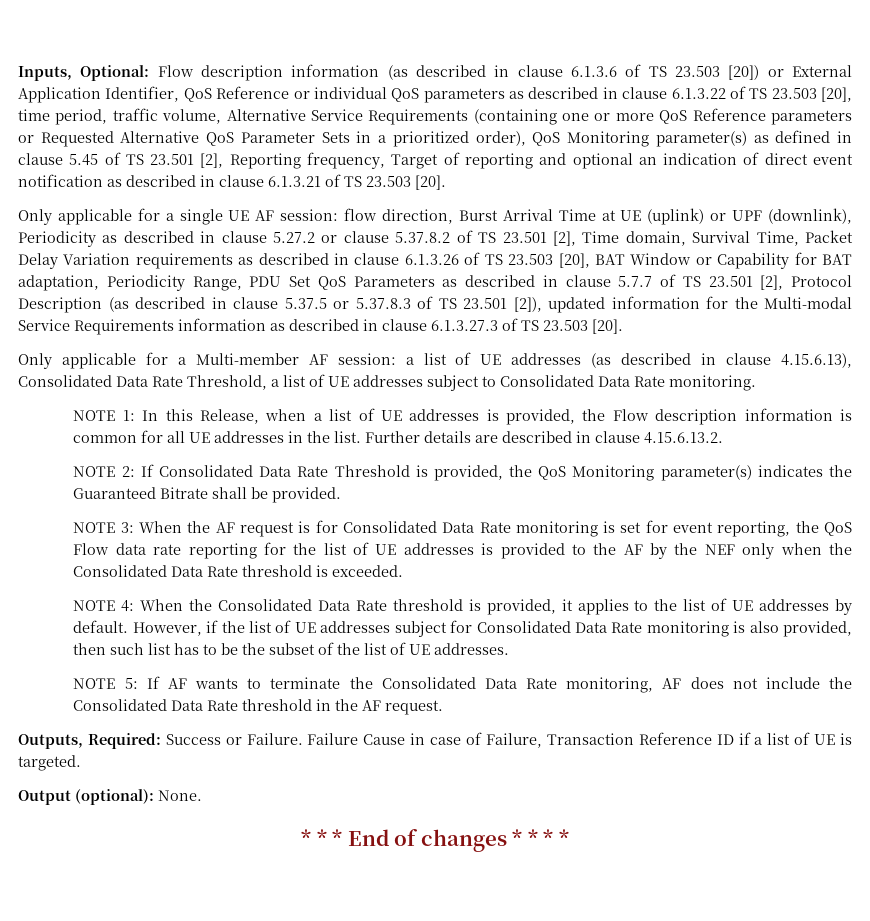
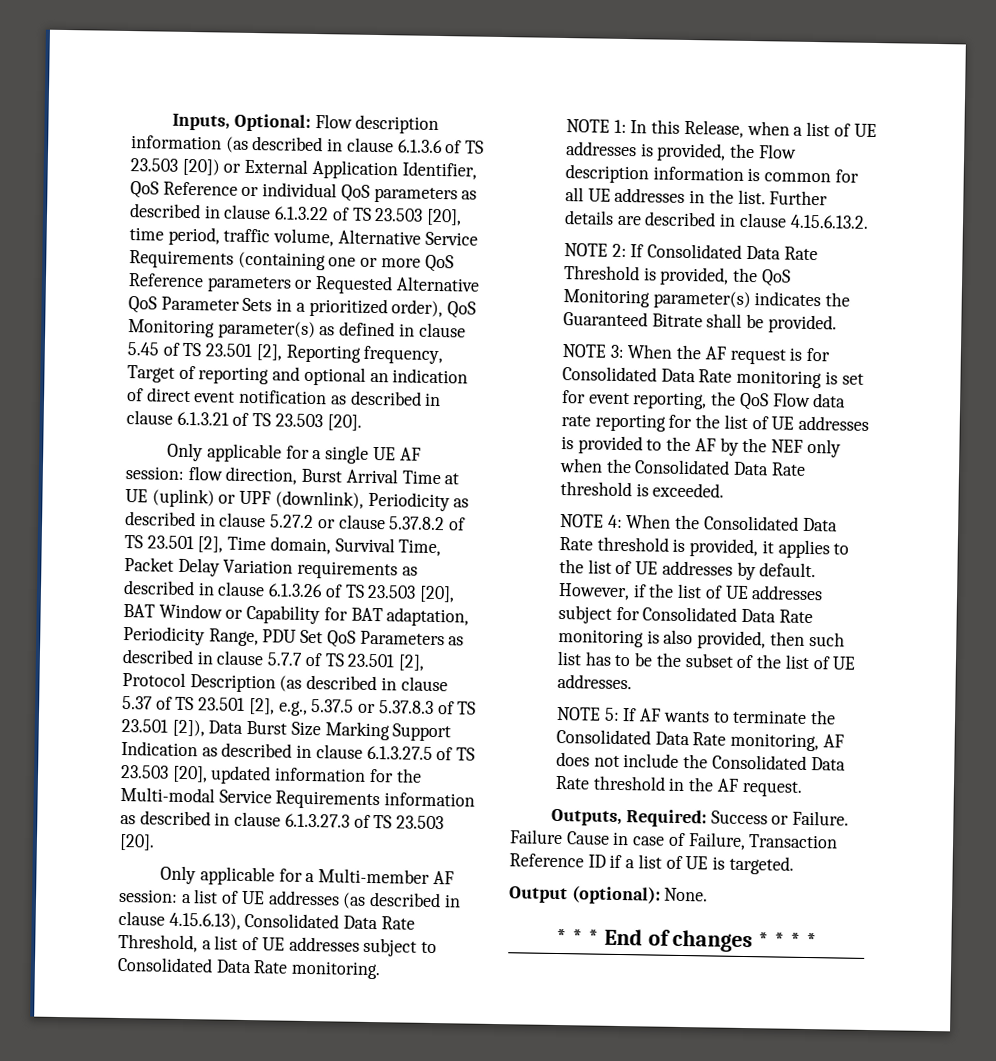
- flow direction, Burst Arrival Time at UE (uplink) or UPF (downlink), Periodicity as described in clause 5.27.2 or clause 5.37.8.2 of TS 23.501 [2], Time domain, Survival Time, Packet Delay Variation requirements as described in clause 6.1.3.26 of TS 23.503 [20], BAT Window or Capability for BAT adaptation, Periodicity Range, PDU Set QoS Parameters as described in clause 5.7.7 of TS 23.501 [2], Protocol Description (as described in clause 5.37.5 or 5.37.8.3 of TS 23.501 [2]), updated information for the Multi-modal Service Requirements information as described in clause 6.1.3.27.3 of TS 23.503 [20].
+ flow direction, Burst Arrival Time at UE (uplink) or UPF (downlink), Periodicity as described in clause 5.27.2 or clause 5.37.8.2 of TS 23.501 [2], Time domain, Survival Time, Packet Delay Variation requirements as described in clause 6.1.3.26 of TS 23.503 [20], BAT Window or Capability for BAT adaptation, Periodicity Range, PDU Set QoS Parameters as described in clause 5.7.7 of TS 23.501 [2], Protocol Description (as described in clause 5.37 of TS 23.501 [2], e.g., 5.37.5 or 5.37.8.3 of TS 23.501 [2]), Data Burst Size Marking Support Indication as described in clause 6.1.3.27.5 of TS 23.503 [20], updated information for the Multi-modal Service Requirements information as described in clause 6.1.3.27.3 of TS 23.503 [20].

